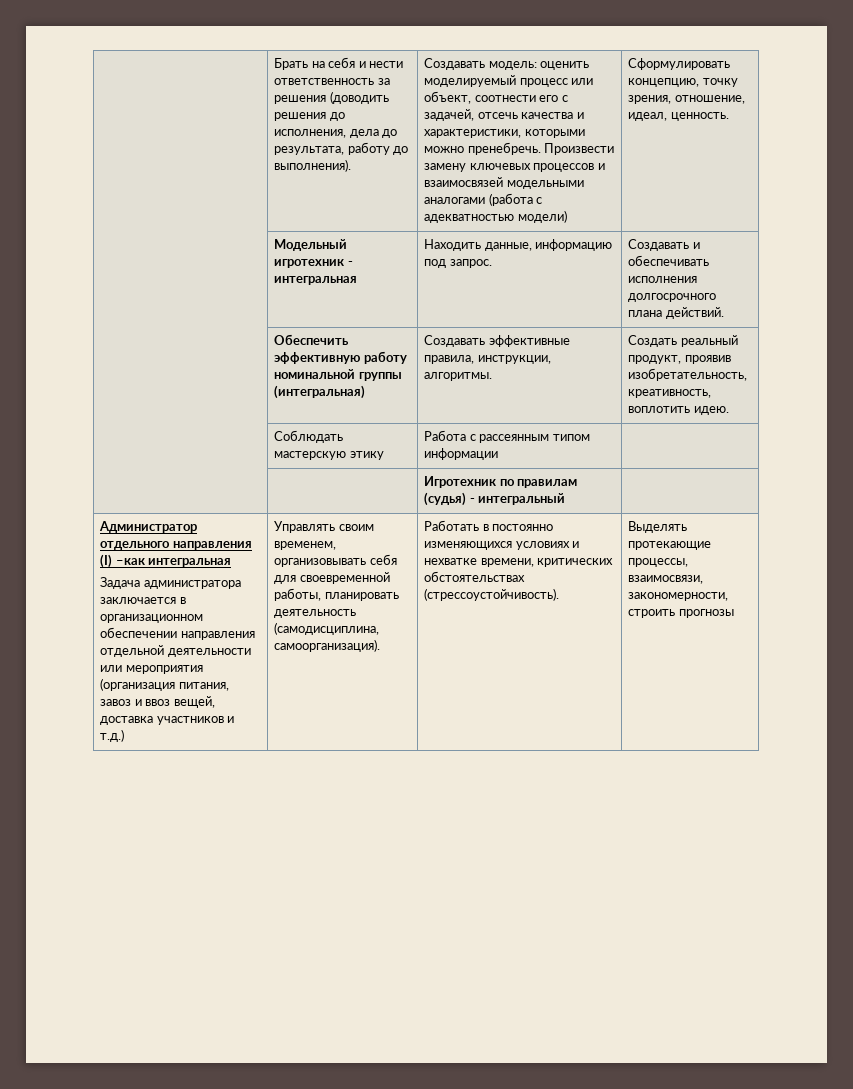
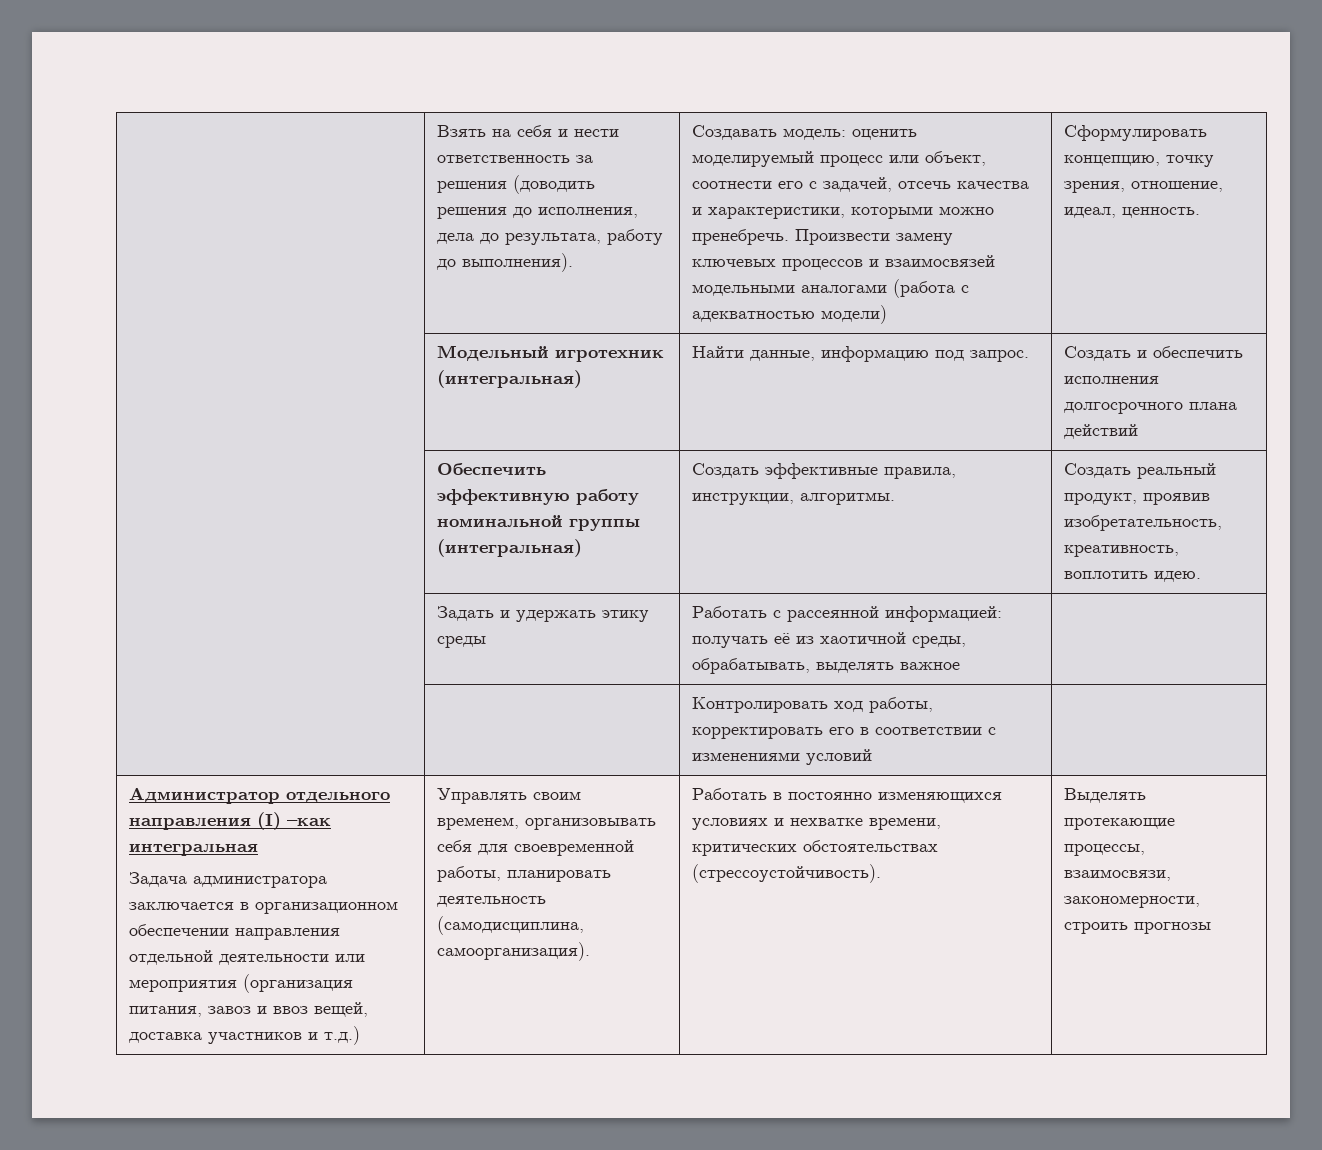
- Брать на себя и нести ответственность за решения (доводить решения до исполнения, дела до результата, работу до выполнения).
+ Взять на себя и нести ответственность за решения (доводить решения до исполнения, дела до результата, работу до выполнения).
- | Модельный игротехник - интегральная | Находить данные, информацию под запрос. | Создавать и обеспечивать исполнения долгосрочного плана действий.
+ | Модельный игротехник (интегральная) | Найти данные, информацию под запрос. | Создать и обеспечить исполнения долгосрочного плана действий
- | Обеспечить эффективную работу номинальной группы (интегральная) | Создавать эффективные правила, инструкции, алгоритмы. | Создать реальный продукт, проявив изобретательность, креативность, воплотить идею.
+ | Обеспечить эффективную работу номинальной группы (интегральная) | Создать эффективные правила, инструкции, алгоритмы. | Создать реальный продукт, проявив изобретательность, креативность, воплотить идею.
- | Соблюдать мастерскую этику | Работа с рассеянным типом информации |
- | | Игротехник по правилам (судья) - интегральный |
+ | Задать и удержать этику среды | Работать с рассеянной информацией: получать её из хаотичной среды, обрабатывать, выделять важное |
+ | | Контролировать ход работы, корректировать его в соответствии с изменениями условий |

